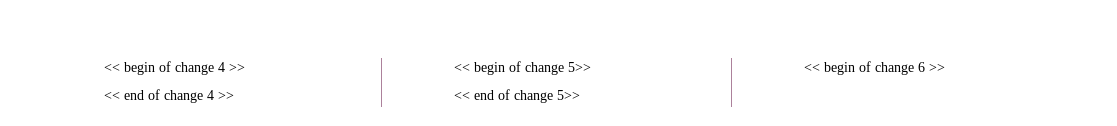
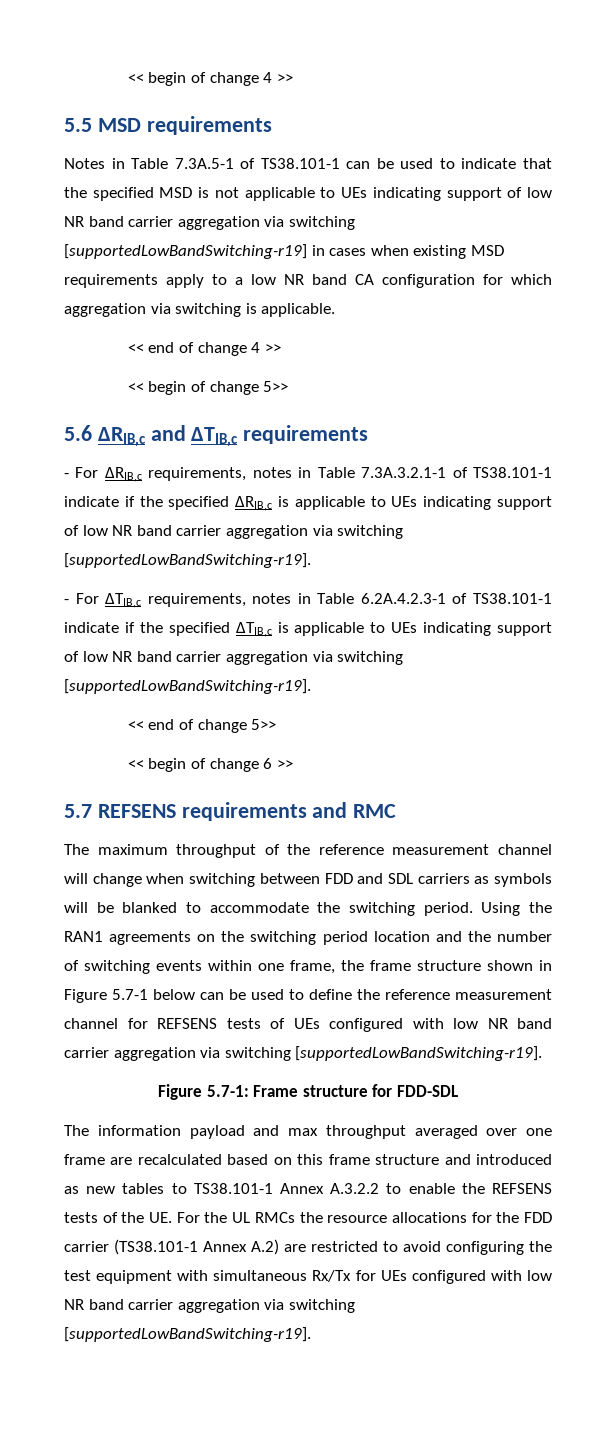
+ 5.5 MSD requirements
+ Notes in Table 7.3A.5-1 of TS38.101-1 can be used to indicate that the specified MSD is not applicable to UEs indicating support of low NR band carrier aggregation via switching [supportedLowBandSwitching-r19] in cases when existing MSD requirements apply to a low NR band CA configuration for which aggregation via switching is applicable.
+ 5.6 ΔRIB,c and ΔTIB,c requirements
+ - For ΔRIB,c requirements, notes in Table 7.3A.3.2.1-1 of TS38.101-1 indicate if the specified ΔRIB,c is applicable to UEs indicating support of low NR band carrier aggregation via switching [supportedLowBandSwitching-r19].
+ - For ΔTIB,c requirements, notes in Table 6.2A.4.2.3-1 of TS38.101-1 indicate if the specified ΔTIB,c is applicable to UEs indicating support of low NR band carrier aggregation via switching [supportedLowBandSwitching-r19].
+ 5.7 REFSENS requirements and RMC
+ The maximum throughput of the reference measurement channel will change when switching between FDD and SDL carriers as symbols will be blanked to accommodate the switching period. Using the RAN1 agreements on the switching period location and the number of switching events within one frame, the frame structure shown in Figure 5.7-1 below can be used to define the reference measurement channel for REFSENS tests of UEs configured with low NR band carrier aggregation via switching [supportedLowBandSwitching-r19].
+ Figure 5.7-1: Frame structure for FDD-SDL
+ The information payload and max throughput averaged over one frame are recalculated based on this frame structure and introduced as new tables to TS38.101-1 Annex A.3.2.2 to enable the REFSENS tests of the UE. For the UL RMCs the resource allocations for the FDD carrier (TS38.101-1 Annex A.2) are restricted to avoid configuring the test equipment with simultaneous Rx/Tx for UEs configured with low NR band carrier aggregation via switching [supportedLowBandSwitching-r19].

